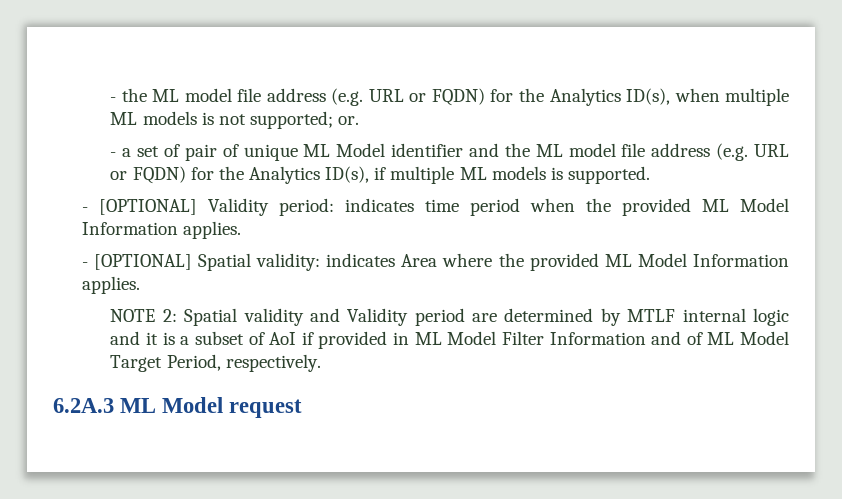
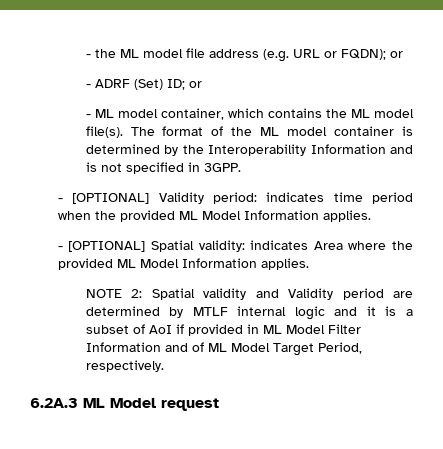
- - the ML model file address (e.g. URL or FQDN) for the Analytics ID(s), when multiple ML models is not supported; or.
- - a set of pair of unique ML Model identifier and the ML model file address (e.g. URL or FQDN) for the Analytics ID(s), if multiple ML models is supported.
+ - the ML model file address (e.g. URL or FQDN); or
+ - ADRF (Set) ID; or
+ - ML model container, which contains the ML model file(s). The format of the ML model container is determined by the Interoperability Information and is not specified in 3GPP.

